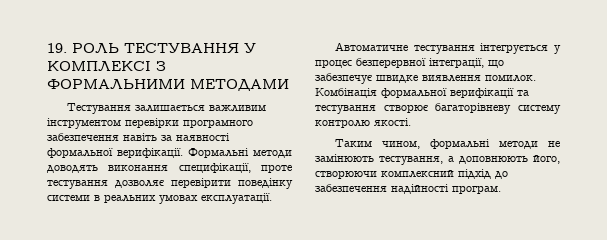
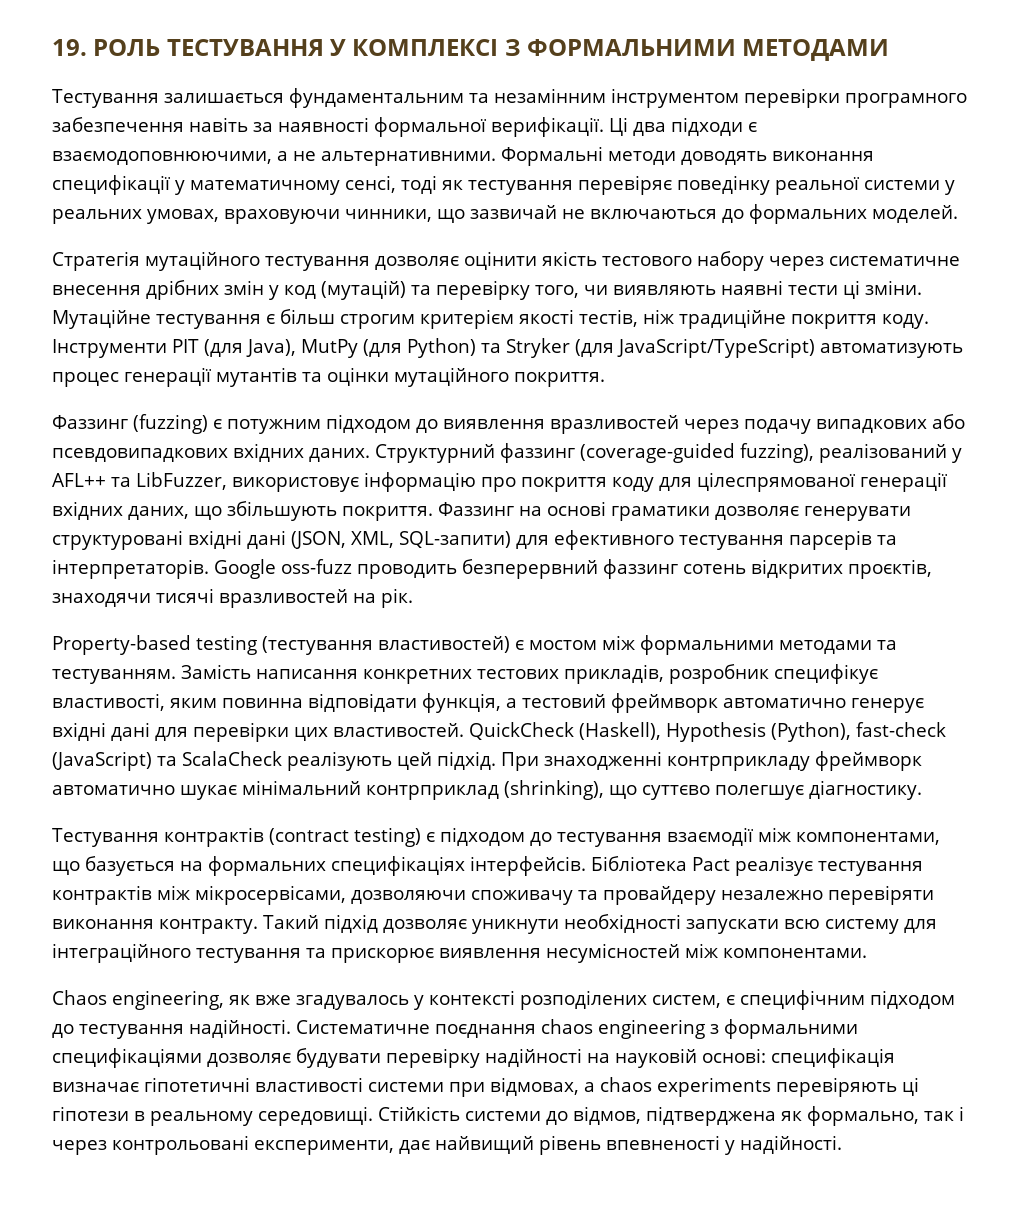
- Тестування залишається важливим інструментом перевірки програмного забезпечення навіть за наявності формальної верифікації.
+ Тестування залишається фундаментальним та незамінним інструментом перевірки програмного забезпечення навіть за наявності формальної верифікації.
- Формальні методи доводять виконання специфікації, проте тестування дозволяє перевірити поведінку системи в реальних умовах експлуатації.
- Автоматичне тестування інтегрується у процес безперервної інтеграції, що забезпечує швидке виявлення помилок. Комбінація формальної верифікації та тестування створює багаторівневу систему контролю якості.
- Таким чином, формальні методи не замінюють тестування, а доповнюють його, створюючи комплексний підхід до забезпечення надійності програм.
+ Ці два підходи є взаємодоповнюючими, а не альтернативними. Формальні методи доводять виконання специфікації у математичному сенсі, тоді як тестування перевіряє поведінку реальної системи у реальних умовах, враховуючи чинники, що зазвичай не включаються до формальних моделей.
+ Стратегія мутаційного тестування дозволяє оцінити якість тестового набору через систематичне внесення дрібних змін у код (мутацій) та перевірку того, чи виявляють наявні тести ці зміни. Мутаційне тестування є більш строгим критерієм якості тестів, ніж традиційне покриття коду. Інструменти PIT (для Java), MutPy (для Python) та Stryker (для JavaScript/TypeScript) автоматизують процес генерації мутантів та оцінки мутаційного покриття.
+ Фаззинг (fuzzing) є потужним підходом до виявлення вразливостей через подачу випадкових або псевдовипадкових вхідних даних. Структурний фаззинг (coverage-guided fuzzing), реалізований у AFL++ та LibFuzzer, використовує інформацію про покриття коду для цілеспрямованої генерації вхідних даних, що збільшують покриття. Фаззинг на основі граматики дозволяє генерувати структуровані вхідні дані (JSON, XML, SQL-запити) для ефективного тестування парсерів та інтерпретаторів. Google oss-fuzz проводить безперервний фаззинг сотень відкритих проєктів, знаходячи тисячі вразливостей на рік.
+ Property-based testing (тестування властивостей) є мостом між формальними методами та тестуванням. Замість написання конкретних тестових прикладів, розробник специфікує властивості, яким повинна відповідати функція, а тестовий фреймворк автоматично генерує вхідні дані для перевірки цих властивостей. QuickCheck (Haskell), Hypothesis (Python), fast-check (JavaScript) та ScalaCheck реалізують цей підхід. При знаходженні контрприкладу фреймворк автоматично шукає мінімальний контрприклад (shrinking), що суттєво полегшує діагностику.
+ Тестування контрактів (contract testing) є підходом до тестування взаємодії між компонентами, що базується на формальних специфікаціях інтерфейсів. Бібліотека Pact реалізує тестування контрактів між мікросервісами, дозволяючи споживачу та провайдеру незалежно перевіряти виконання контракту. Такий підхід дозволяє уникнути необхідності запускати всю систему для інтеграційного тестування та прискорює виявлення несумісностей між компонентами.
+ Chaos engineering, як вже згадувалось у контексті розподілених систем, є специфічним підходом до тестування надійності. Систематичне поєднання chaos engineering з формальними специфікаціями дозволяє будувати перевірку надійності на науковій основі: специфікація визначає гіпотетичні властивості системи при відмовах, а chaos experiments перевіряють ці гіпотези в реальному середовищі. Стійкість системи до відмов, підтверджена як формально, так і через контрольовані експерименти, дає найвищий рівень впевненості у надійності.

